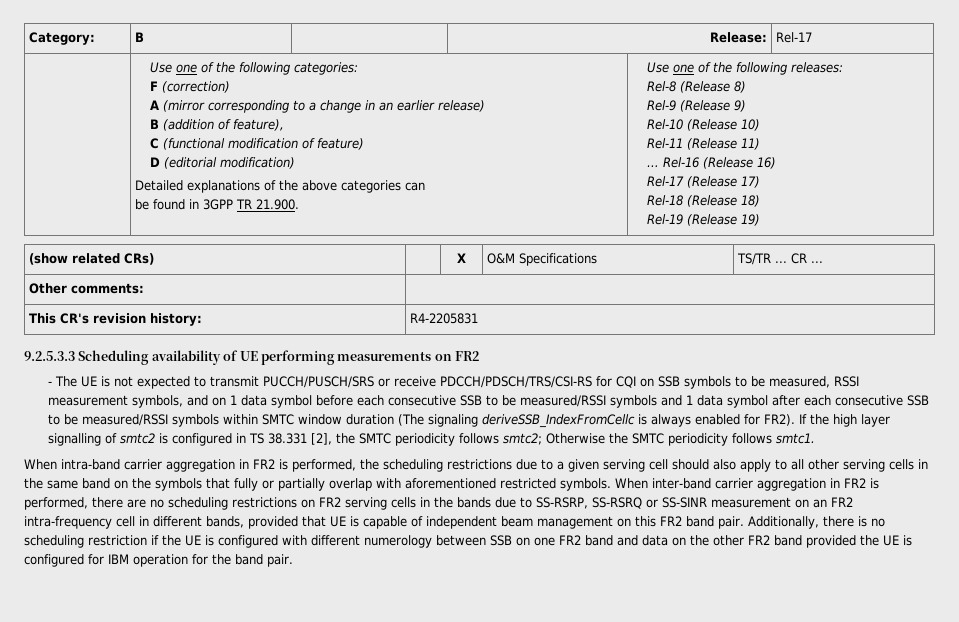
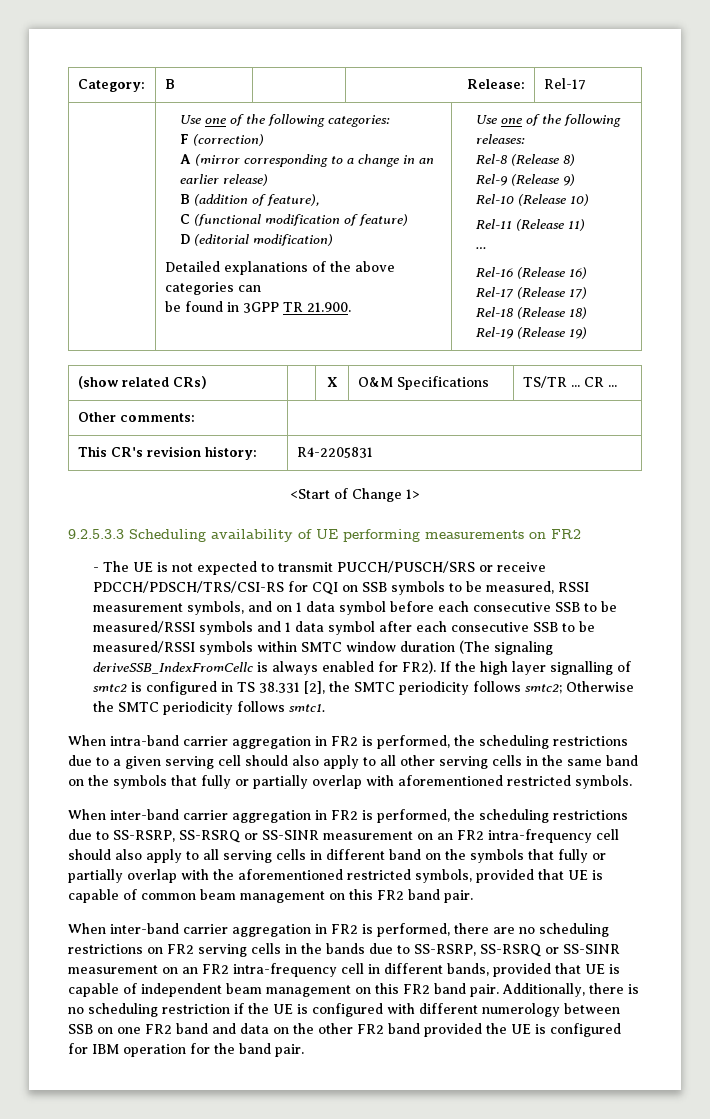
  Rel-11 (Release 11)
- … Rel-16 (Release 16)
+ …
+ Rel-16 (Release 16)
+ <Start of Change 1>
- When intra-band carrier aggregation in FR2 is performed, the scheduling restrictions due to a given serving cell should also apply to all other serving cells in the same band on the symbols that fully or partially overlap with aforementioned restricted symbols. When inter-band carrier aggregation in FR2 is performed, there are no scheduling restrictions on FR2 serving cells in the bands due to SS-RSRP, SS-RSRQ or SS-SINR measurement on an FR2 intra-frequency cell in different bands, provided that UE is capable of independent beam management on this FR2 band pair.
+ When intra-band carrier aggregation in FR2 is performed, the scheduling restrictions due to a given serving cell should also apply to all other serving cells in the same band on the symbols that fully or partially overlap with aforementioned restricted symbols.
+ When inter-band carrier aggregation in FR2 is performed, the scheduling restrictions due to SS-RSRP, SS-RSRQ or SS-SINR measurement on an FR2 intra-frequency cell should also apply to all serving cells in different band on the symbols that fully or partially overlap with the aforementioned restricted symbols, provided that UE is capable of common beam management on this FR2 band pair.
+ When inter-band carrier aggregation in FR2 is performed, there are no scheduling restrictions on FR2 serving cells in the bands due to SS-RSRP, SS-RSRQ or SS-SINR measurement on an FR2 intra-frequency cell in different bands, provided that UE is capable of independent beam management on this FR2 band pair.

